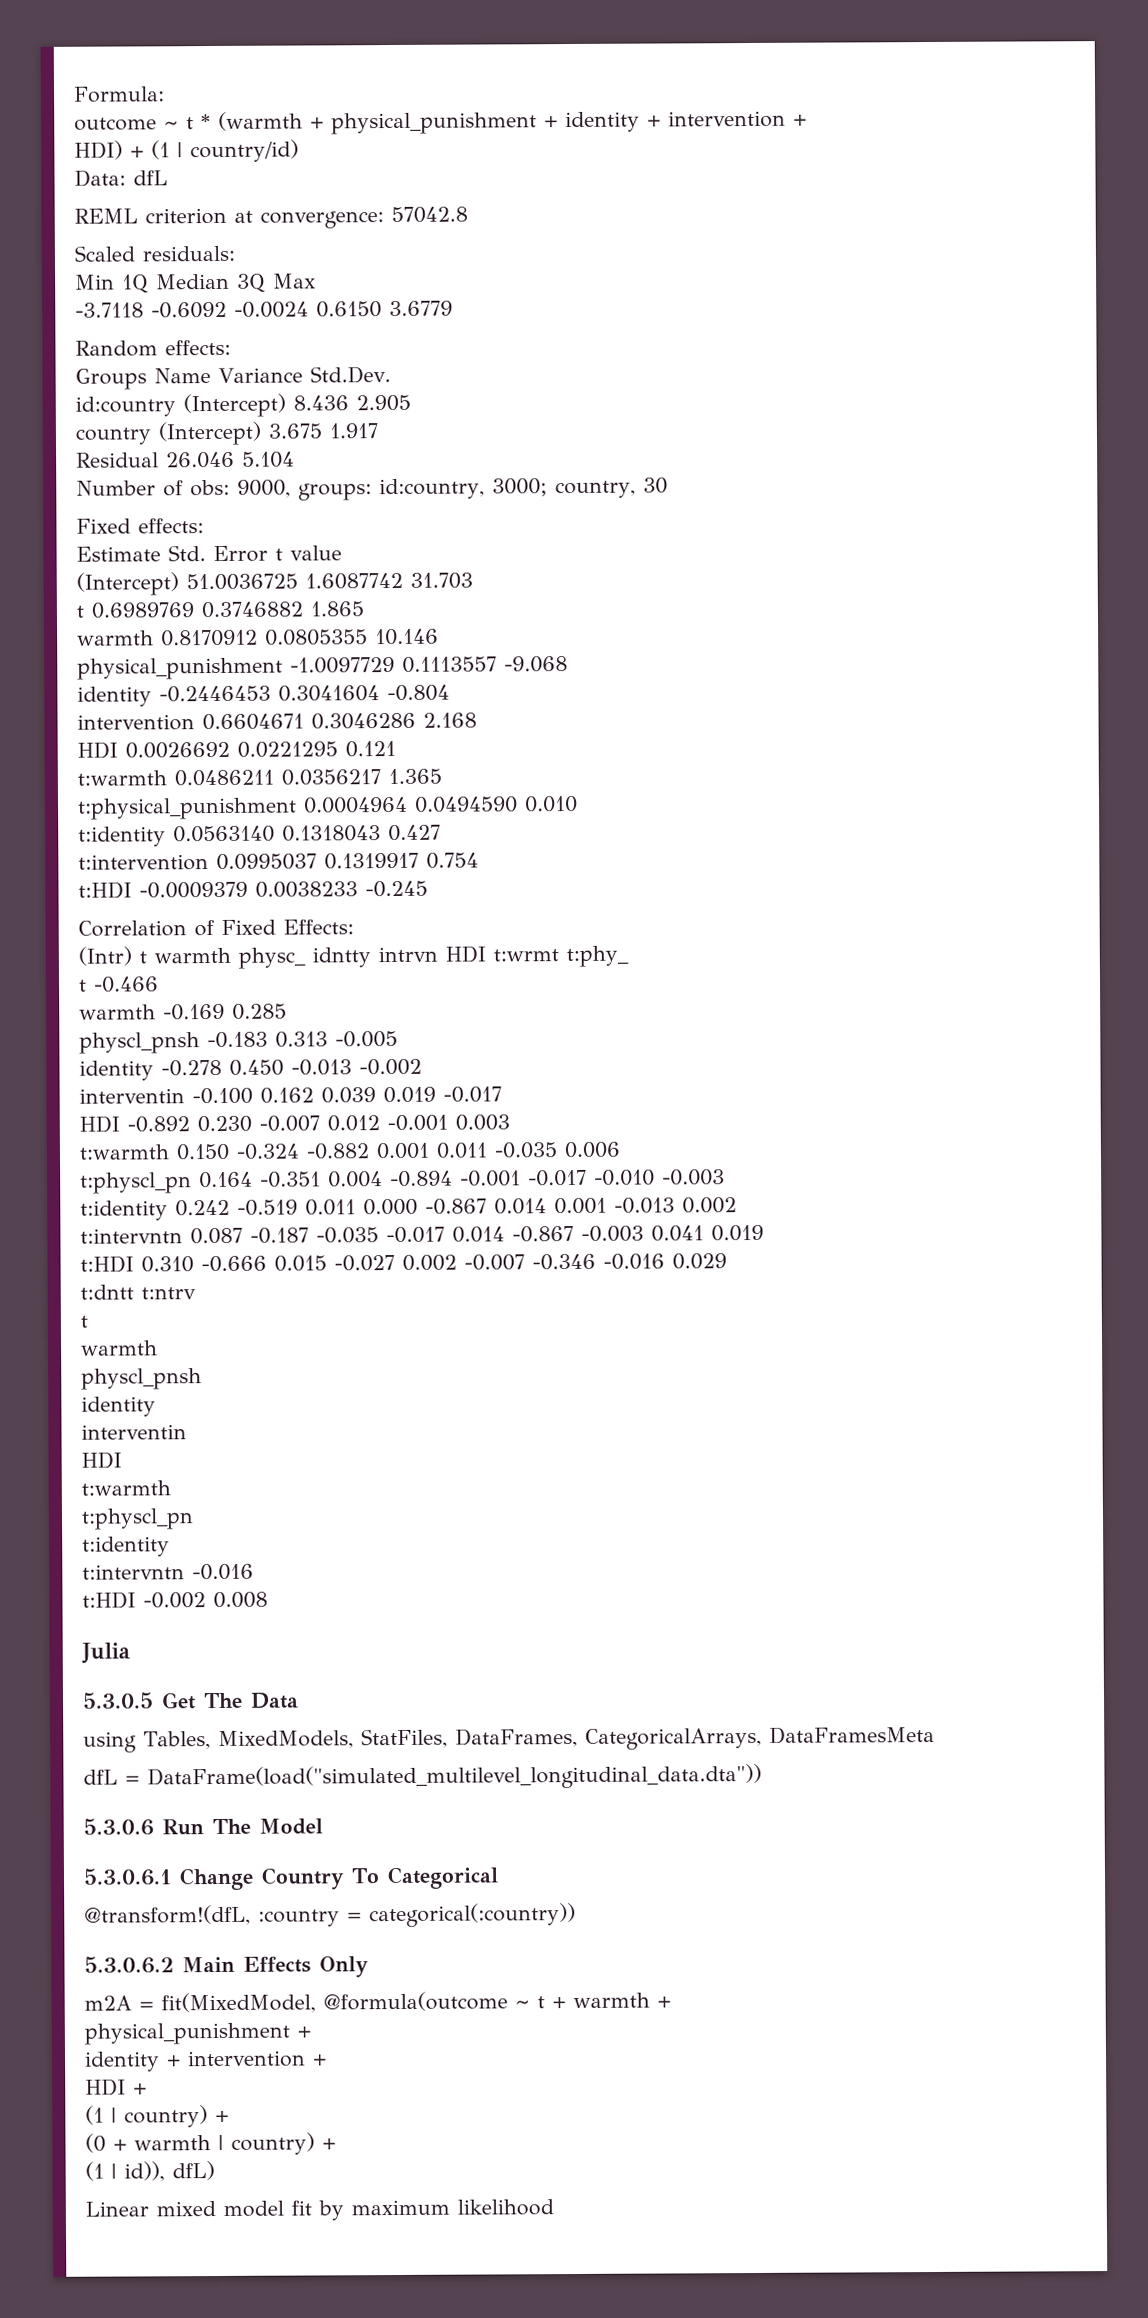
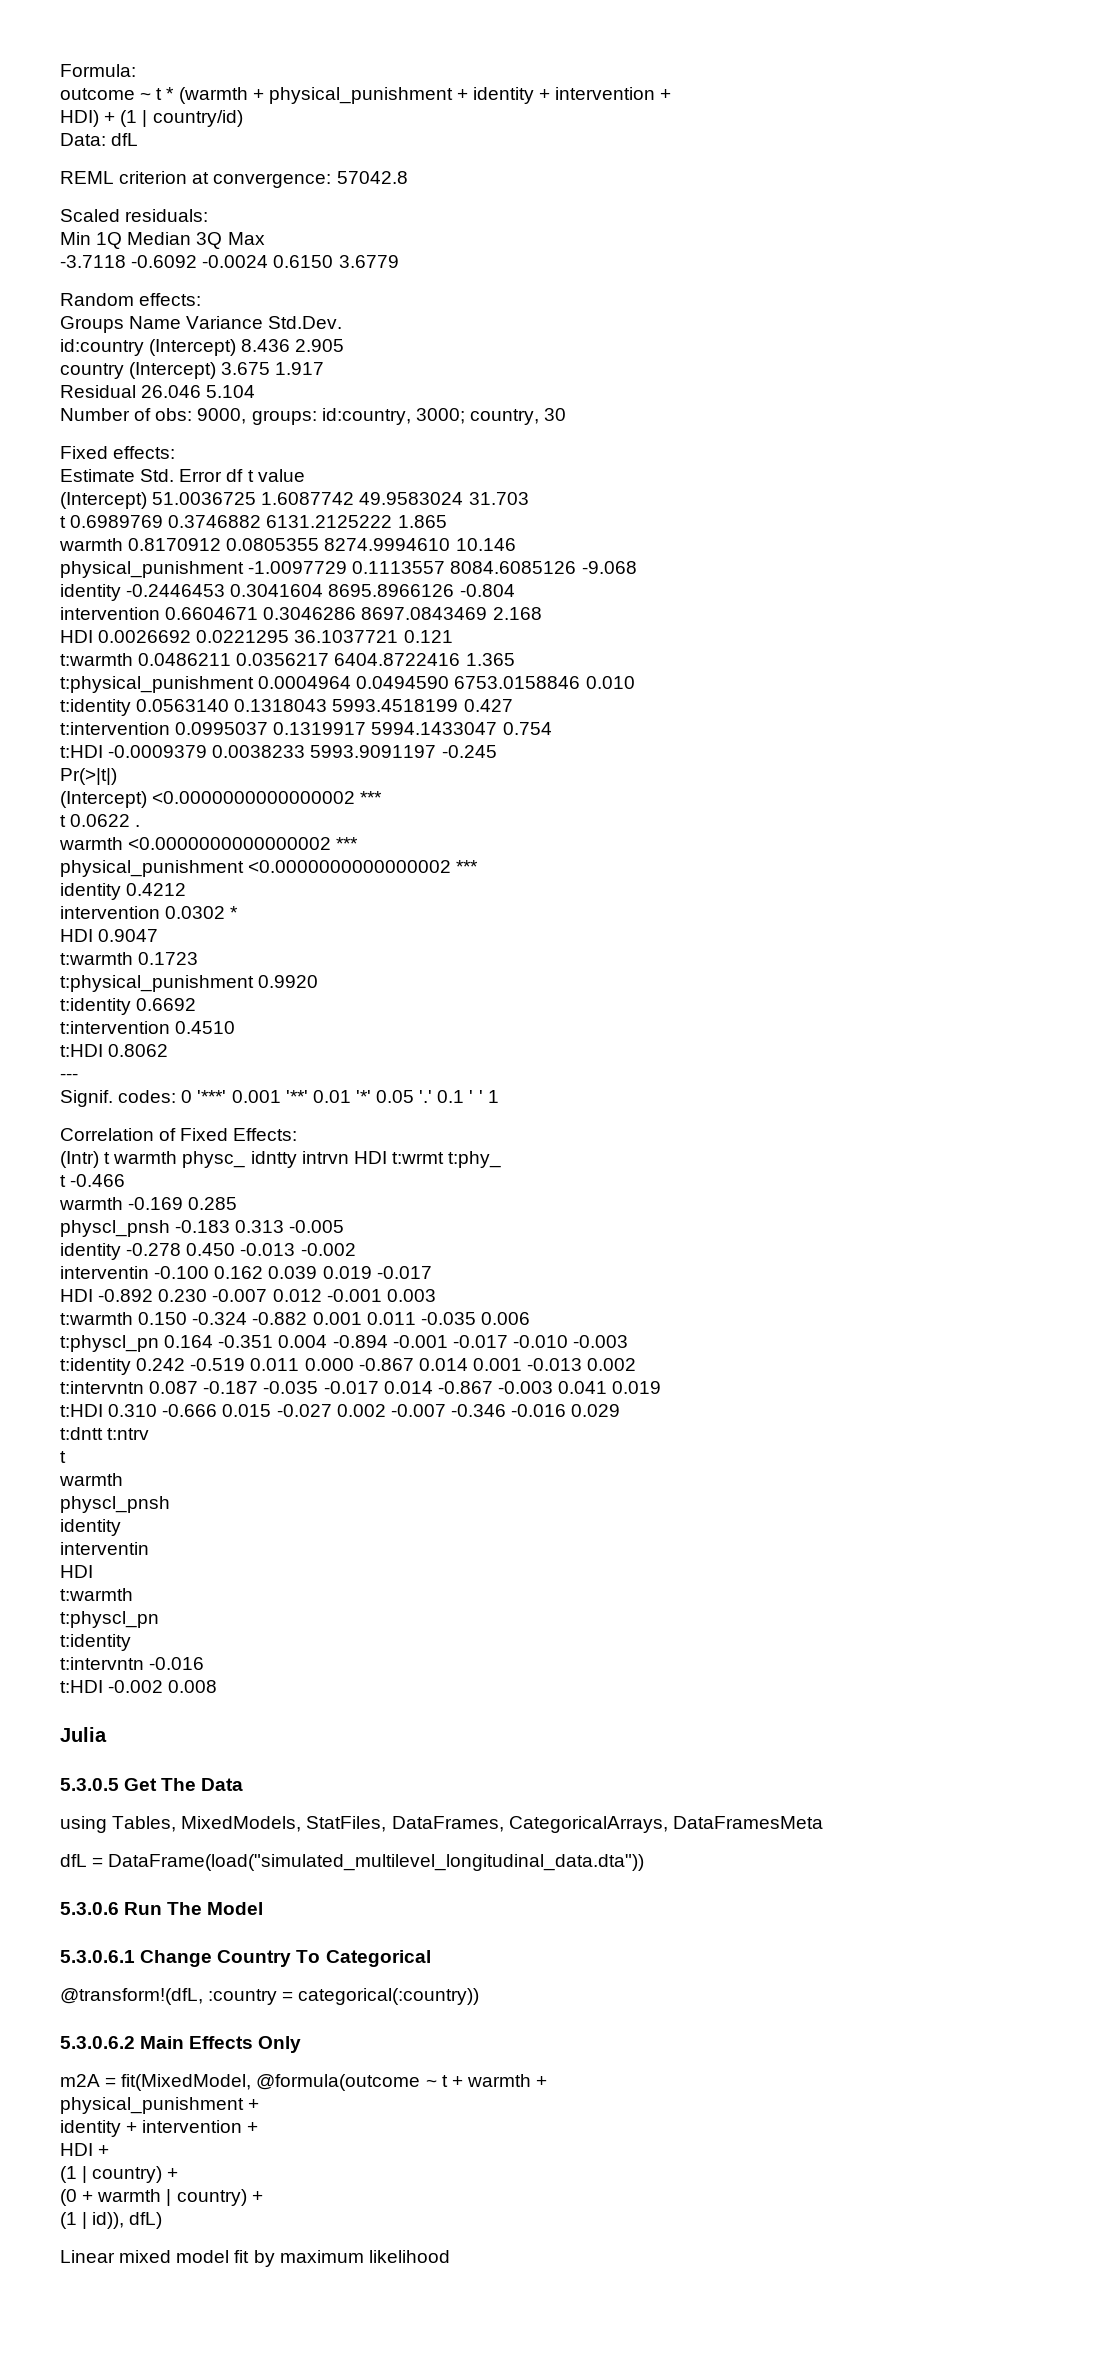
- Estimate Std. Error t value
+ Estimate Std. Error df t value
- (Intercept) 51.0036725 1.6087742 31.703
+ (Intercept) 51.0036725 1.6087742 49.9583024 31.703
- t 0.6989769 0.3746882 1.865
+ t 0.6989769 0.3746882 6131.2125222 1.865
- warmth 0.8170912 0.0805355 10.146
+ warmth 0.8170912 0.0805355 8274.9994610 10.146
- physical_punishment -1.0097729 0.1113557 -9.068
+ physical_punishment -1.0097729 0.1113557 8084.6085126 -9.068
- identity -0.2446453 0.3041604 -0.804
+ identity -0.2446453 0.3041604 8695.8966126 -0.804
- intervention 0.6604671 0.3046286 2.168
+ intervention 0.6604671 0.3046286 8697.0843469 2.168
- HDI 0.0026692 0.0221295 0.121
+ HDI 0.0026692 0.0221295 36.1037721 0.121
- t:warmth 0.0486211 0.0356217 1.365
+ t:warmth 0.0486211 0.0356217 6404.8722416 1.365
- t:physical_punishment 0.0004964 0.0494590 0.010
+ t:physical_punishment 0.0004964 0.0494590 6753.0158846 0.010
- t:identity 0.0563140 0.1318043 0.427
+ t:identity 0.0563140 0.1318043 5993.4518199 0.427
- t:intervention 0.0995037 0.1319917 0.754
+ t:intervention 0.0995037 0.1319917 5994.1433047 0.754
- t:HDI -0.0009379 0.0038233 -0.245
+ t:HDI -0.0009379 0.0038233 5993.9091197 -0.245
+ Pr(>|t|)
+ (Intercept) <0.0000000000000002 ***
+ t 0.0622 .
+ warmth <0.0000000000000002 ***
+ physical_punishment <0.0000000000000002 ***
+ identity 0.4212
+ intervention 0.0302 *
+ HDI 0.9047
+ t:warmth 0.1723
+ t:physical_punishment 0.9920
+ t:identity 0.6692
+ t:intervention 0.4510
+ t:HDI 0.8062
+ ---
+ Signif. codes: 0 '***' 0.001 '**' 0.01 '*' 0.05 '.' 0.1 ' ' 1

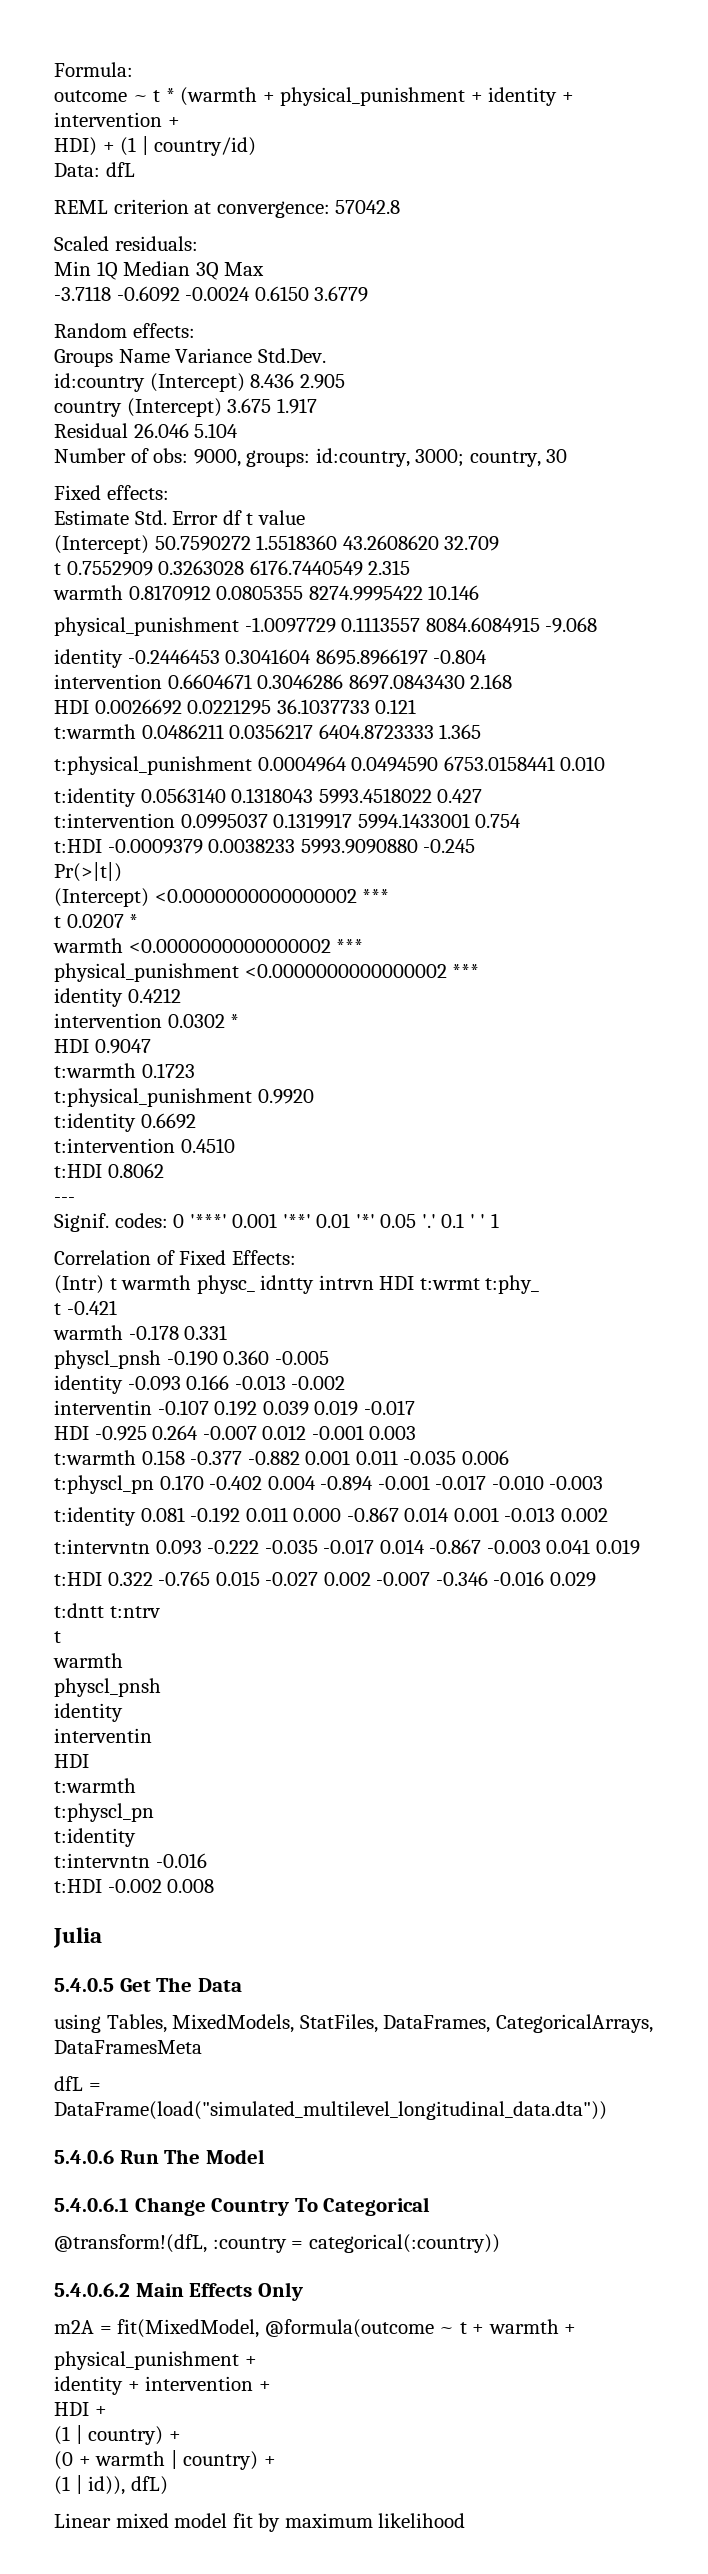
- (Intercept) 51.0036725 1.6087742 49.9583024 31.703
- t 0.6989769 0.3746882 6131.2125222 1.865
+ (Intercept) 50.7590272 1.5518360 43.2608620 32.709
+ t 0.7552909 0.3263028 6176.7440549 2.315
- warmth 0.8170912 0.0805355 8274.9994610 10.146
+ warmth 0.8170912 0.0805355 8274.9995422 10.146
- physical_punishment -1.0097729 0.1113557 8084.6085126 -9.068
+ physical_punishment -1.0097729 0.1113557 8084.6084915 -9.068
- identity -0.2446453 0.3041604 8695.8966126 -0.804
+ identity -0.2446453 0.3041604 8695.8966197 -0.804
- intervention 0.6604671 0.3046286 8697.0843469 2.168
+ intervention 0.6604671 0.3046286 8697.0843430 2.168
- HDI 0.0026692 0.0221295 36.1037721 0.121
+ HDI 0.0026692 0.0221295 36.1037733 0.121
- t:warmth 0.0486211 0.0356217 6404.8722416 1.365
+ t:warmth 0.0486211 0.0356217 6404.8723333 1.365
- t:physical_punishment 0.0004964 0.0494590 6753.0158846 0.010
+ t:physical_punishment 0.0004964 0.0494590 6753.0158441 0.010
- t:identity 0.0563140 0.1318043 5993.4518199 0.427
+ t:identity 0.0563140 0.1318043 5993.4518022 0.427
- t:intervention 0.0995037 0.1319917 5994.1433047 0.754
+ t:intervention 0.0995037 0.1319917 5994.1433001 0.754
- t:HDI -0.0009379 0.0038233 5993.9091197 -0.245
+ t:HDI -0.0009379 0.0038233 5993.9090880 -0.245
- t 0.0622 .
+ t 0.0207 *
- t -0.466
- warmth -0.169 0.285
- physcl_pnsh -0.183 0.313 -0.005
+ t -0.421
+ warmth -0.178 0.331
+ physcl_pnsh -0.190 0.360 -0.005
- identity -0.278 0.450 -0.013 -0.002
+ identity -0.093 0.166 -0.013 -0.002
- interventin -0.100 0.162 0.039 0.019 -0.017
+ interventin -0.107 0.192 0.039 0.019 -0.017
- HDI -0.892 0.230 -0.007 0.012 -0.001 0.003
+ HDI -0.925 0.264 -0.007 0.012 -0.001 0.003
- t:warmth 0.150 -0.324 -0.882 0.001 0.011 -0.035 0.006
+ t:warmth 0.158 -0.377 -0.882 0.001 0.011 -0.035 0.006
- t:physcl_pn 0.164 -0.351 0.004 -0.894 -0.001 -0.017 -0.010 -0.003
+ t:physcl_pn 0.170 -0.402 0.004 -0.894 -0.001 -0.017 -0.010 -0.003
- t:identity 0.242 -0.519 0.011 0.000 -0.867 0.014 0.001 -0.013 0.002
+ t:identity 0.081 -0.192 0.011 0.000 -0.867 0.014 0.001 -0.013 0.002
- t:intervntn 0.087 -0.187 -0.035 -0.017 0.014 -0.867 -0.003 0.041 0.019
+ t:intervntn 0.093 -0.222 -0.035 -0.017 0.014 -0.867 -0.003 0.041 0.019
- t:HDI 0.310 -0.666 0.015 -0.027 0.002 -0.007 -0.346 -0.016 0.029
+ t:HDI 0.322 -0.765 0.015 -0.027 0.002 -0.007 -0.346 -0.016 0.029
- 5.3.0.5 Get The Data
+ 5.4.0.5 Get The Data
- 5.3.0.6 Run The Model
+ 5.4.0.6 Run The Model
- 5.3.0.6.1 Change Country To Categorical
+ 5.4.0.6.1 Change Country To Categorical
- 5.3.0.6.2 Main Effects Only
+ 5.4.0.6.2 Main Effects Only

